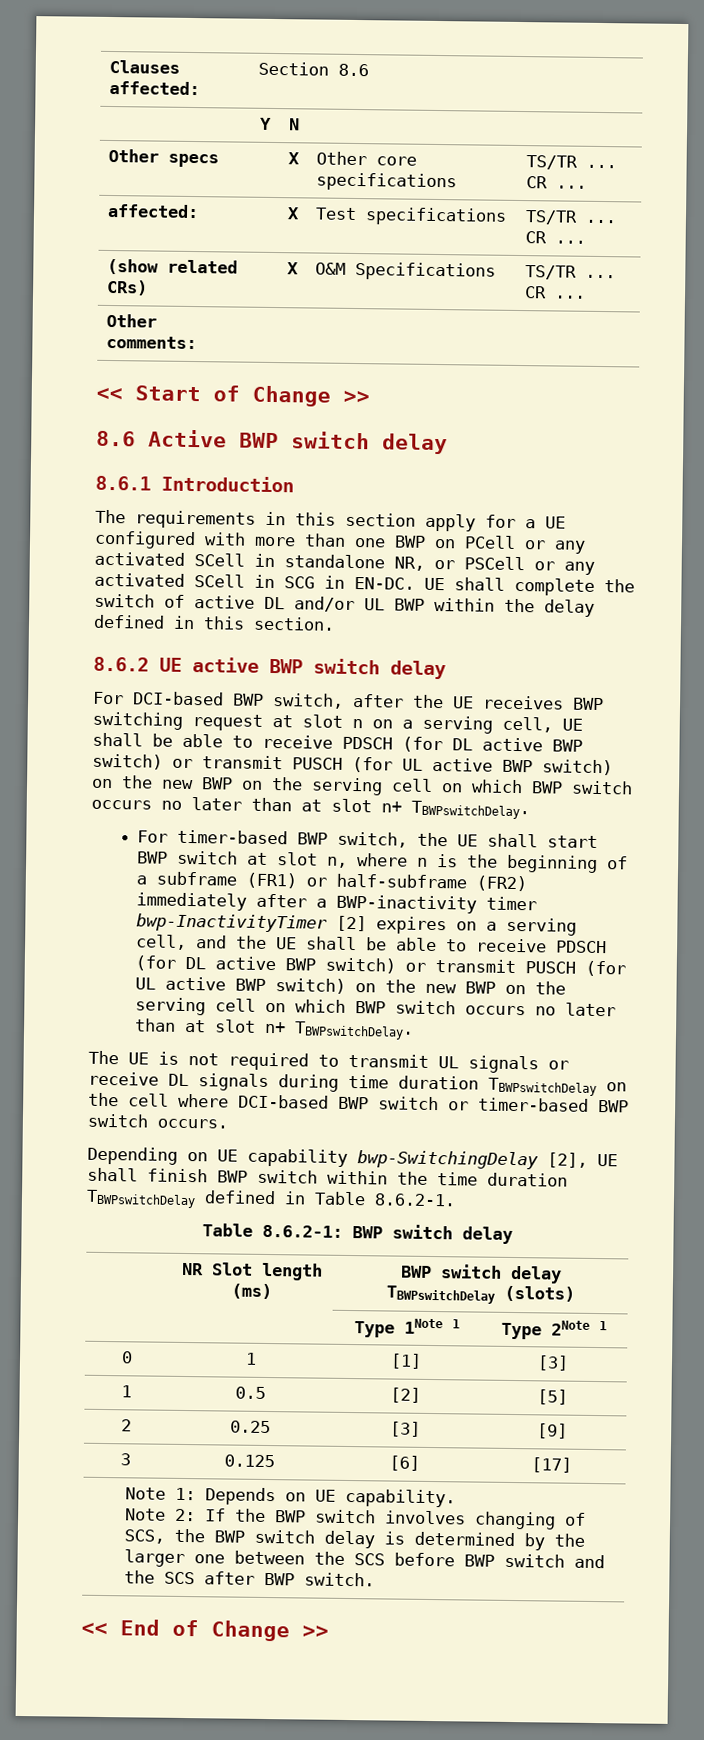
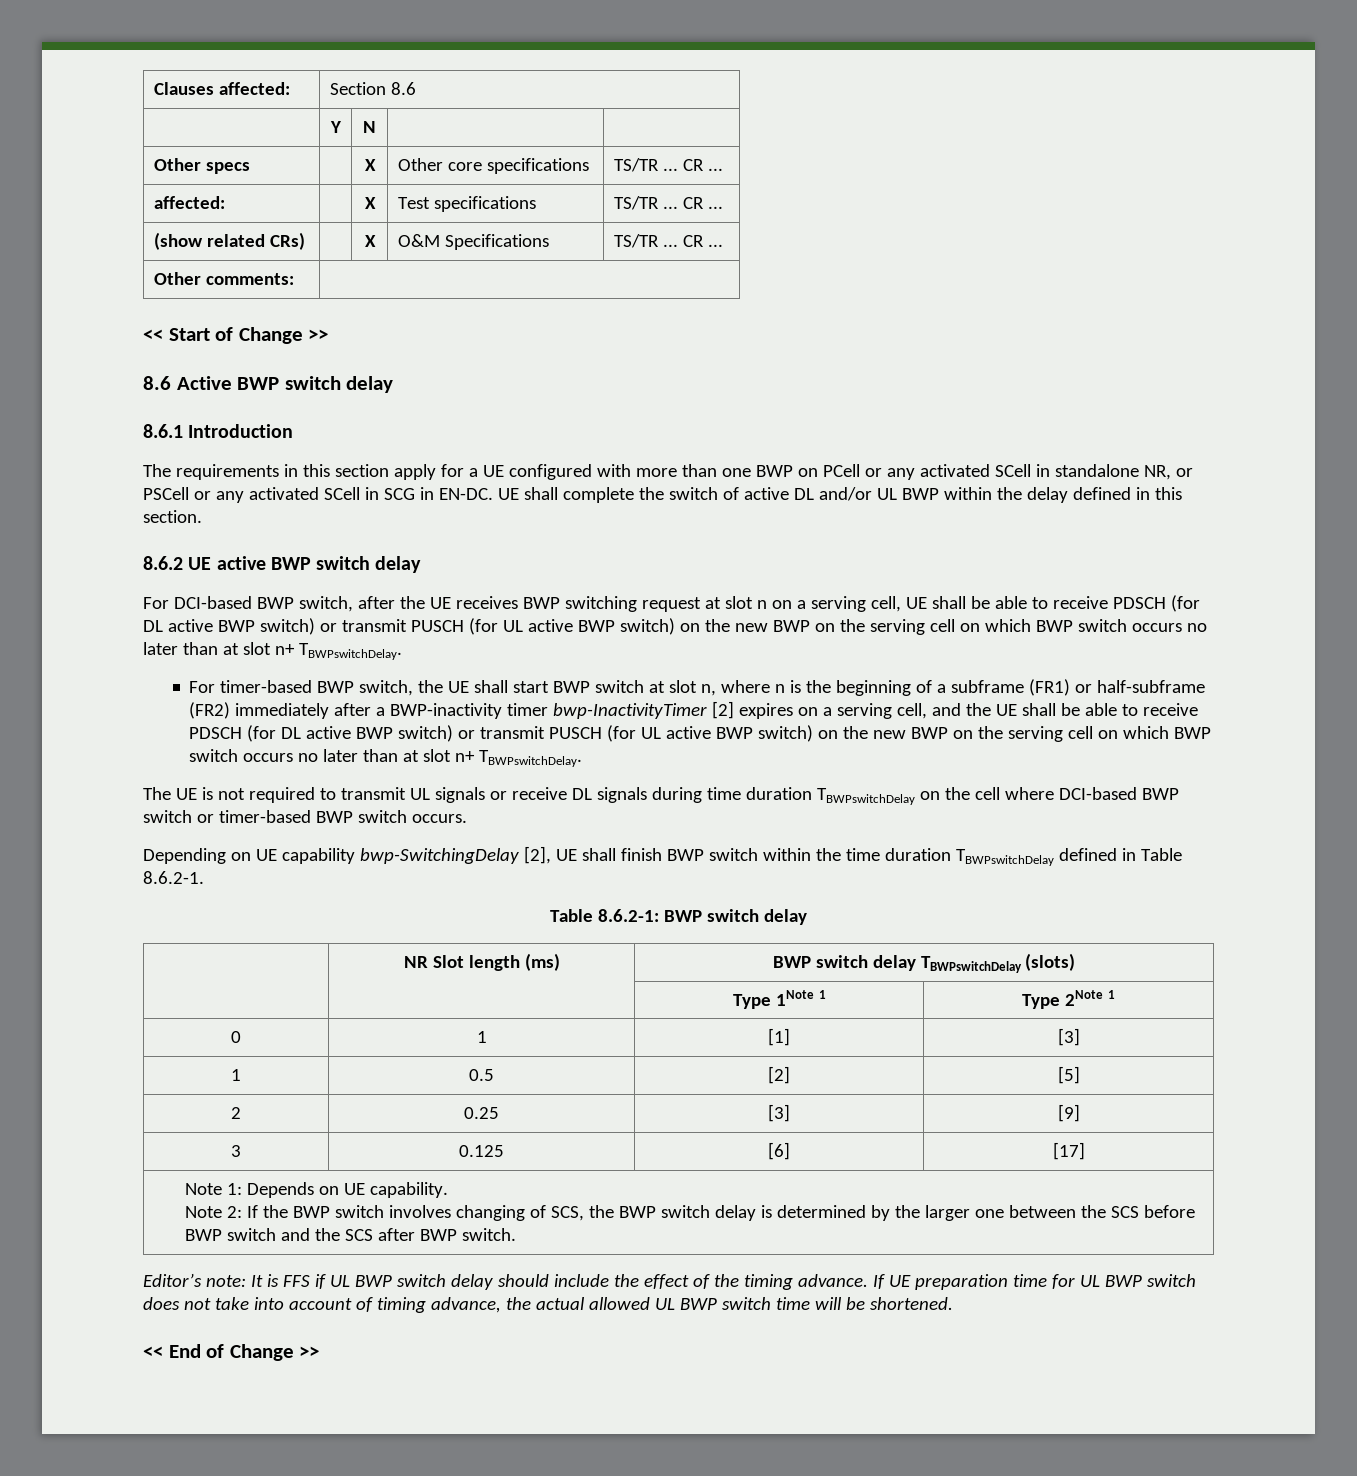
+ Editor’s note: It is FFS if UL BWP switch delay should include the effect of the timing advance. If UE preparation time for UL BWP switch does not take into account of timing advance, the actual allowed UL BWP switch time will be shortened.

